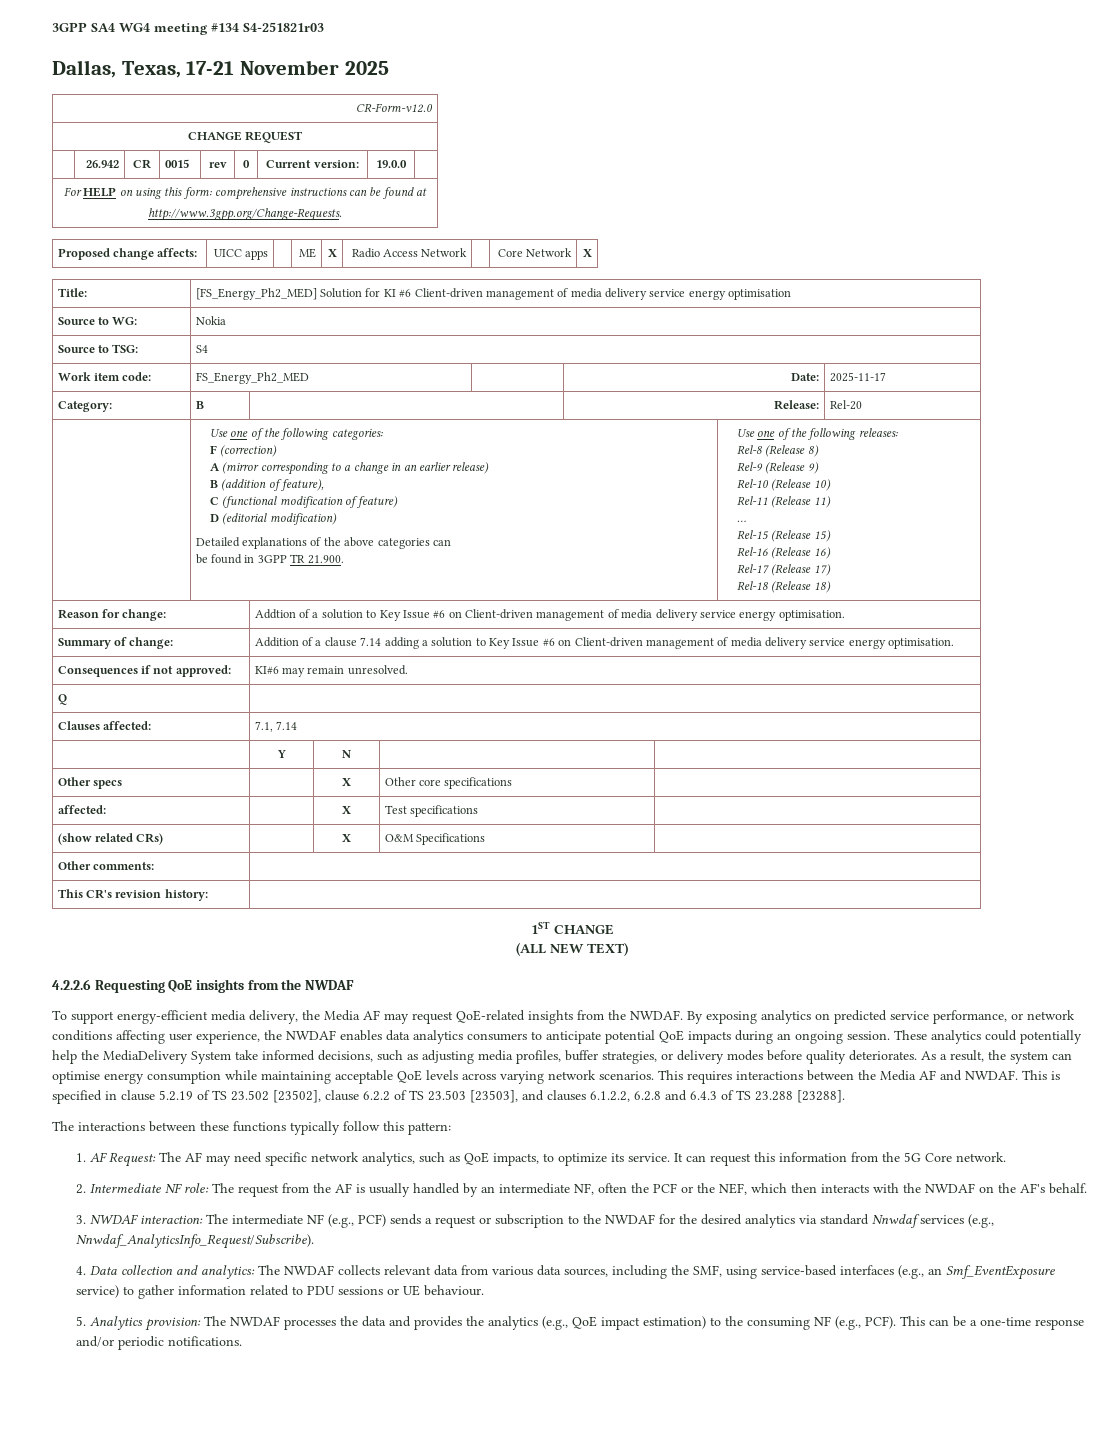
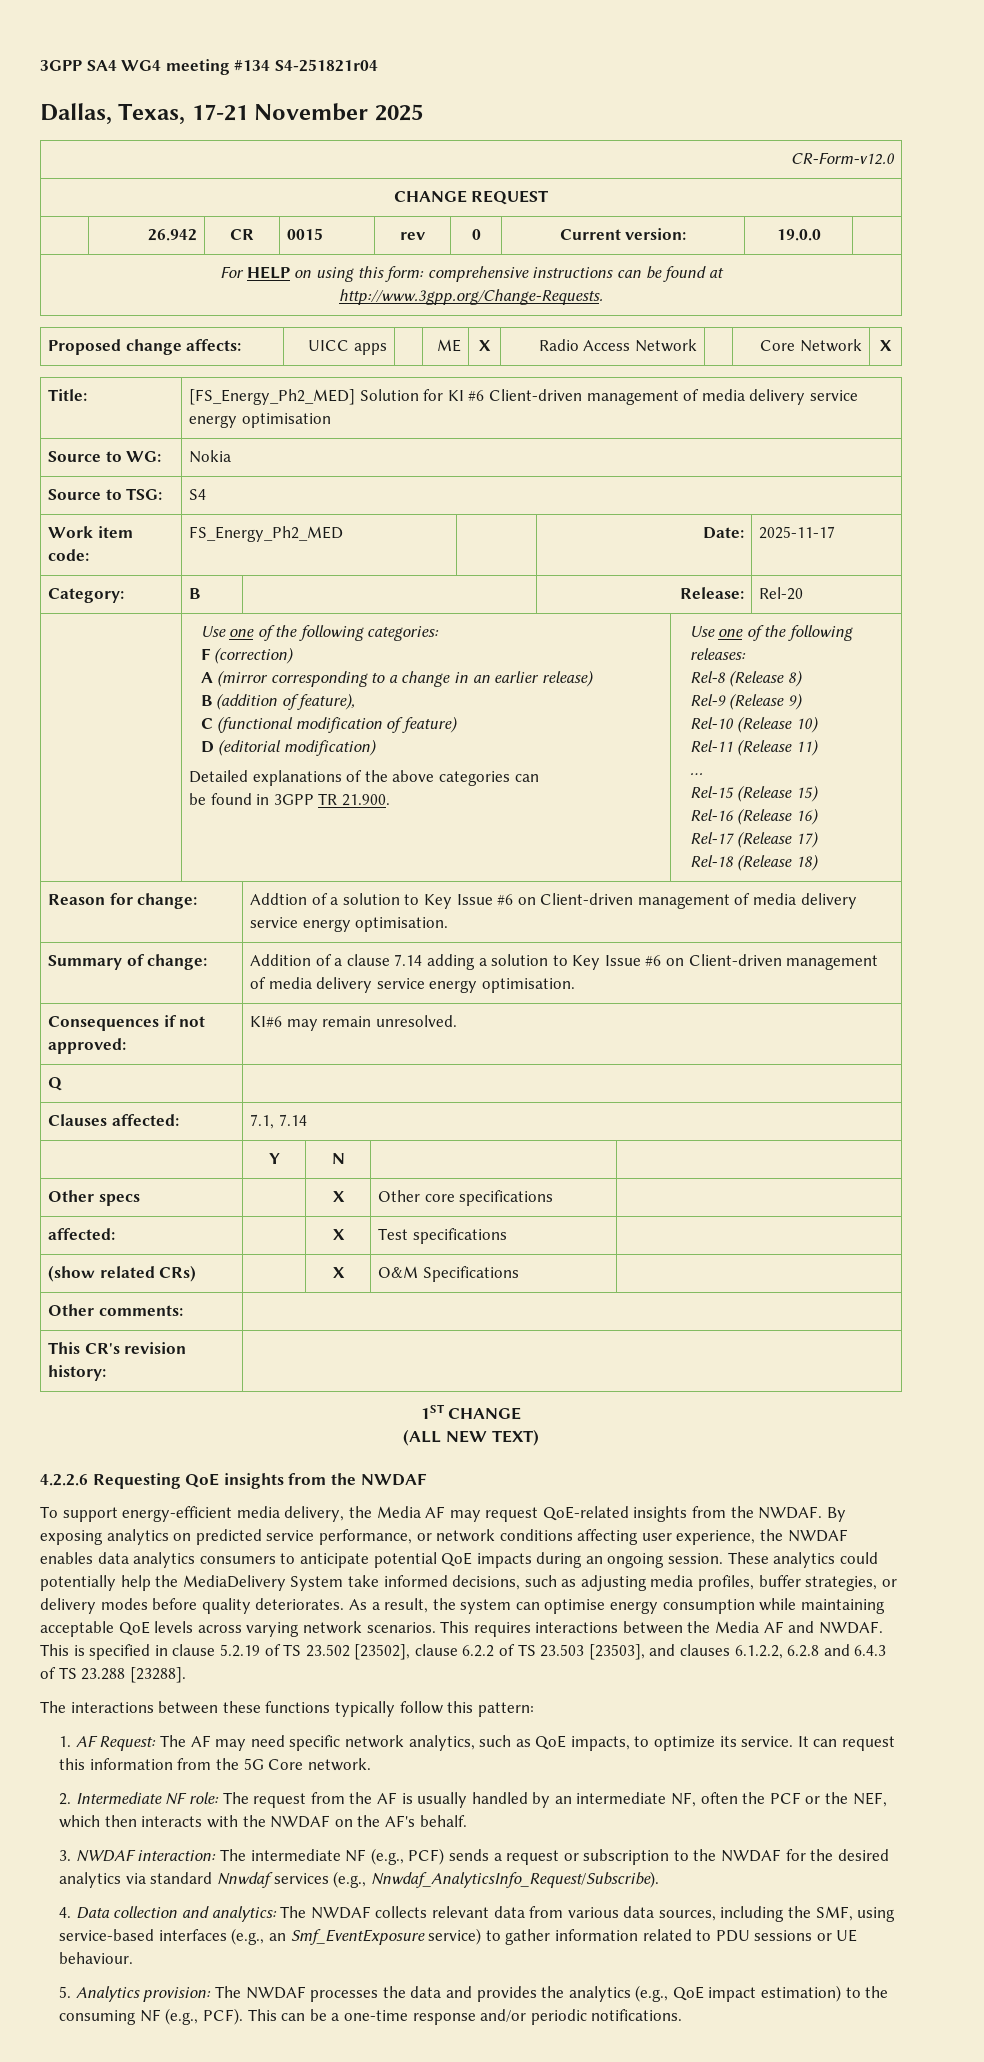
- 3GPP SA4 WG4 meeting #134 S4-251821r03
+ 3GPP SA4 WG4 meeting #134 S4-251821r04

